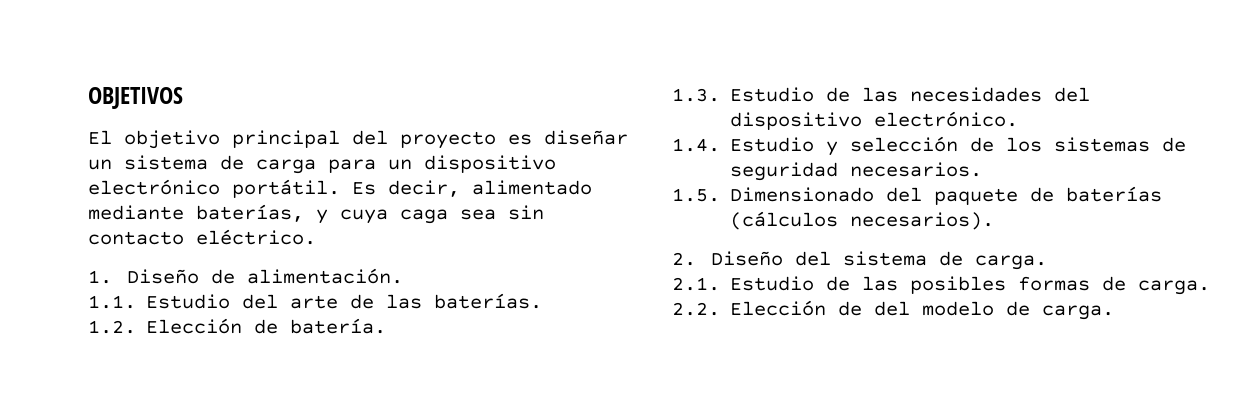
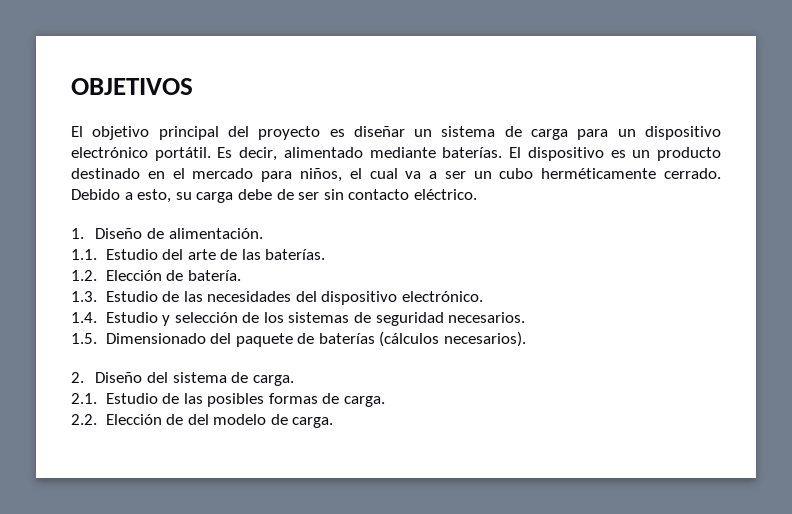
- Es decir, alimentado mediante baterías, y cuya caga sea sin contacto eléctrico.
+ Es decir, alimentado mediante baterías. El dispositivo es un producto destinado en el mercado para niños, el cual va a ser un cubo herméticamente cerrado. Debido a esto, su carga debe de ser sin contacto eléctrico.

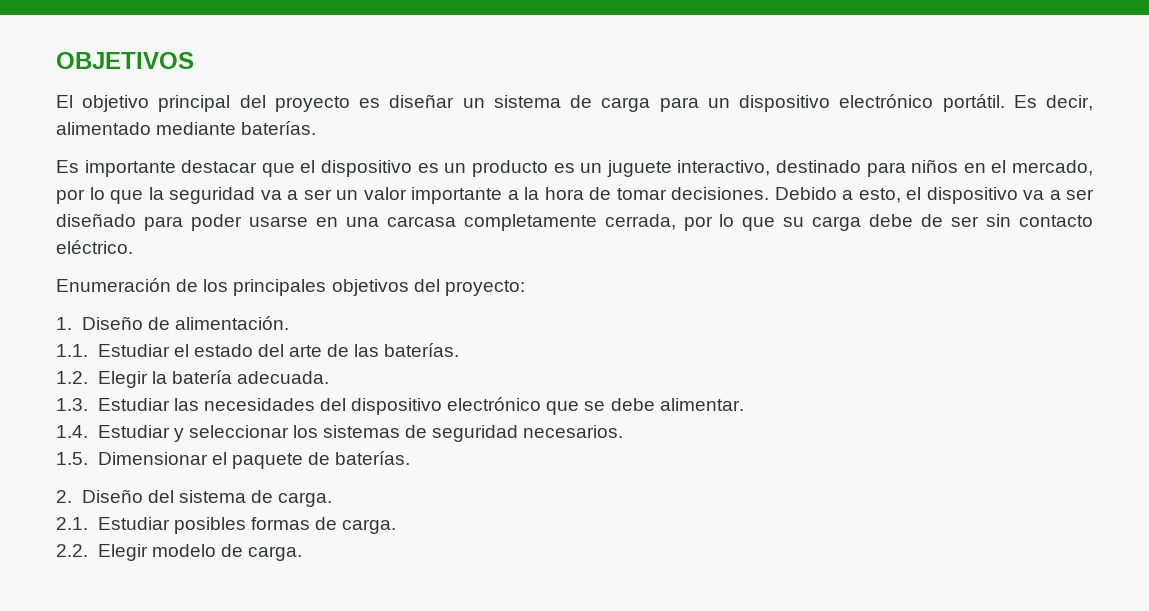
- Es decir, alimentado mediante baterías. El dispositivo es un producto destinado en el mercado para niños, el cual va a ser un cubo herméticamente cerrado. Debido a esto, su carga debe de ser sin contacto eléctrico.
+ Es decir, alimentado mediante baterías.
+ Es importante destacar que el dispositivo es un producto es un juguete interactivo, destinado para niños en el mercado, por lo que la seguridad va a ser un valor importante a la hora de tomar decisiones. Debido a esto, el dispositivo va a ser diseñado para poder usarse en una carcasa completamente cerrada, por lo que su carga debe de ser sin contacto eléctrico.
+ Enumeración de los principales objetivos del proyecto:
- 1.1. Estudio del arte de las baterías.
+ 1.1. Estudiar el estado del arte de las baterías.
- 1.2. Elección de batería.
+ 1.2. Elegir la batería adecuada.
- 1.3. Estudio de las necesidades del dispositivo electrónico.
- 1.4. Estudio y selección de los sistemas de seguridad necesarios.
+ 1.3. Estudiar las necesidades del dispositivo electrónico que se debe alimentar.
+ 1.4. Estudiar y seleccionar los sistemas de seguridad necesarios.
- 1.5. Dimensionado del paquete de baterías (cálculos necesarios).
+ 1.5. Dimensionar el paquete de baterías.
- 2.1. Estudio de las posibles formas de carga.
+ 2.1. Estudiar posibles formas de carga.
- 2.2. Elección de del modelo de carga.
+ 2.2. Elegir modelo de carga.

